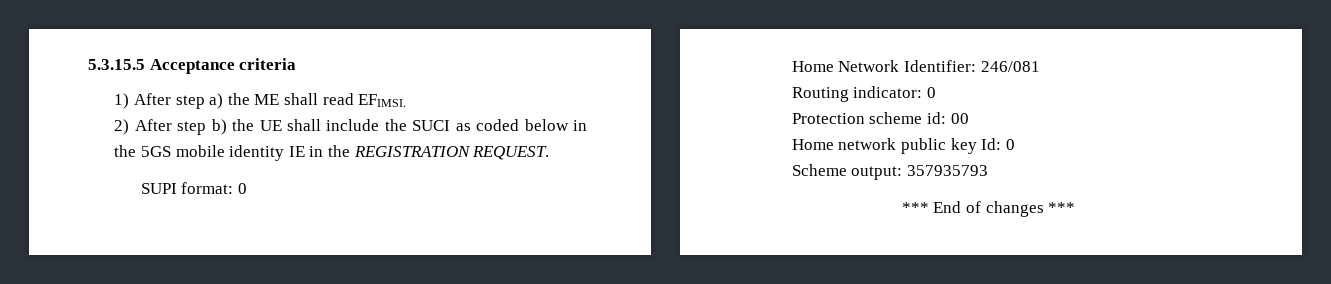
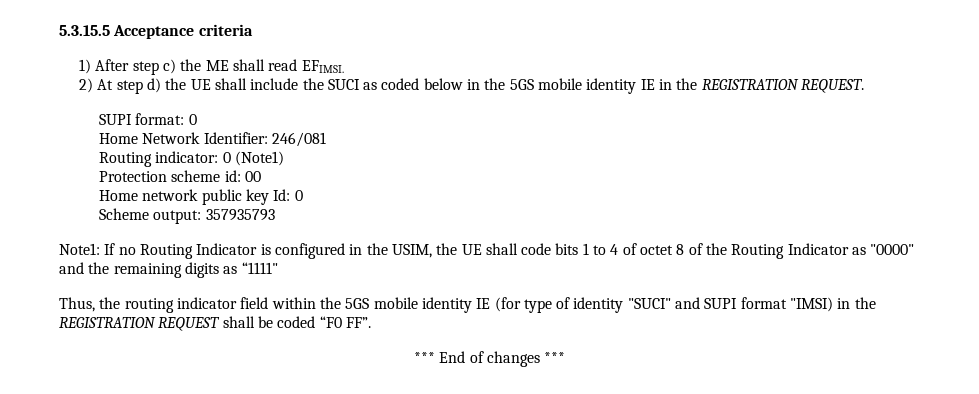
- 1) After step a) the ME shall read EFIMSI.
+ 1) After step c) the ME shall read EFIMSI.
- 2) After step b) the UE shall include the SUCI as coded below in the 5GS mobile identity IE in the REGISTRATION REQUEST.
+ 2) At step d) the UE shall include the SUCI as coded below in the 5GS mobile identity IE in the REGISTRATION REQUEST.
- Routing indicator: 0
+ Routing indicator: 0 (Note1)
+ Note1: If no Routing Indicator is configured in the USIM, the UE shall code bits 1 to 4 of octet 8 of the Routing Indicator as "0000" and the remaining digits as “1111"
+ Thus, the routing indicator field within the 5GS mobile identity IE (for type of identity "SUCI" and SUPI format "IMSI) in the REGISTRATION REQUEST shall be coded “F0 FF”.

